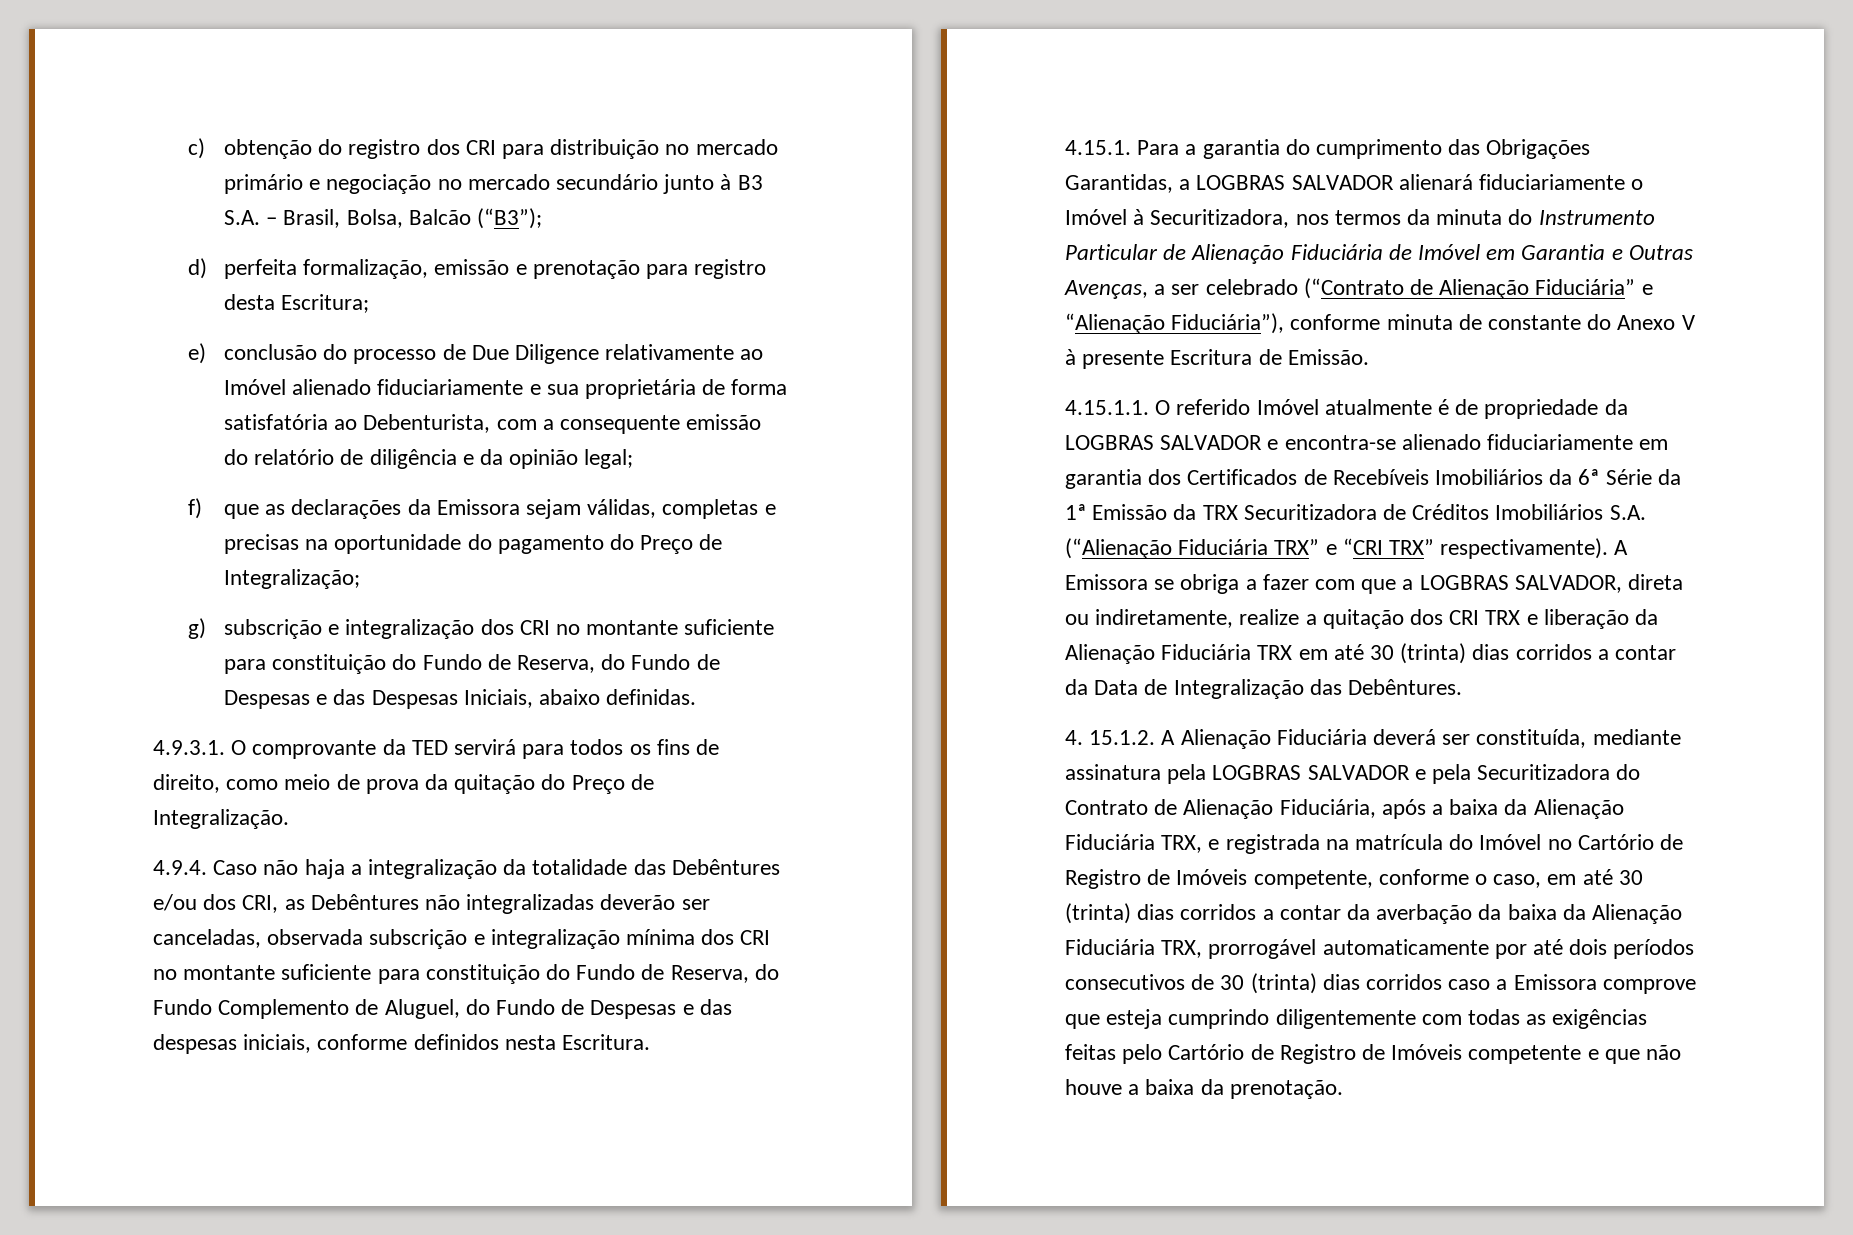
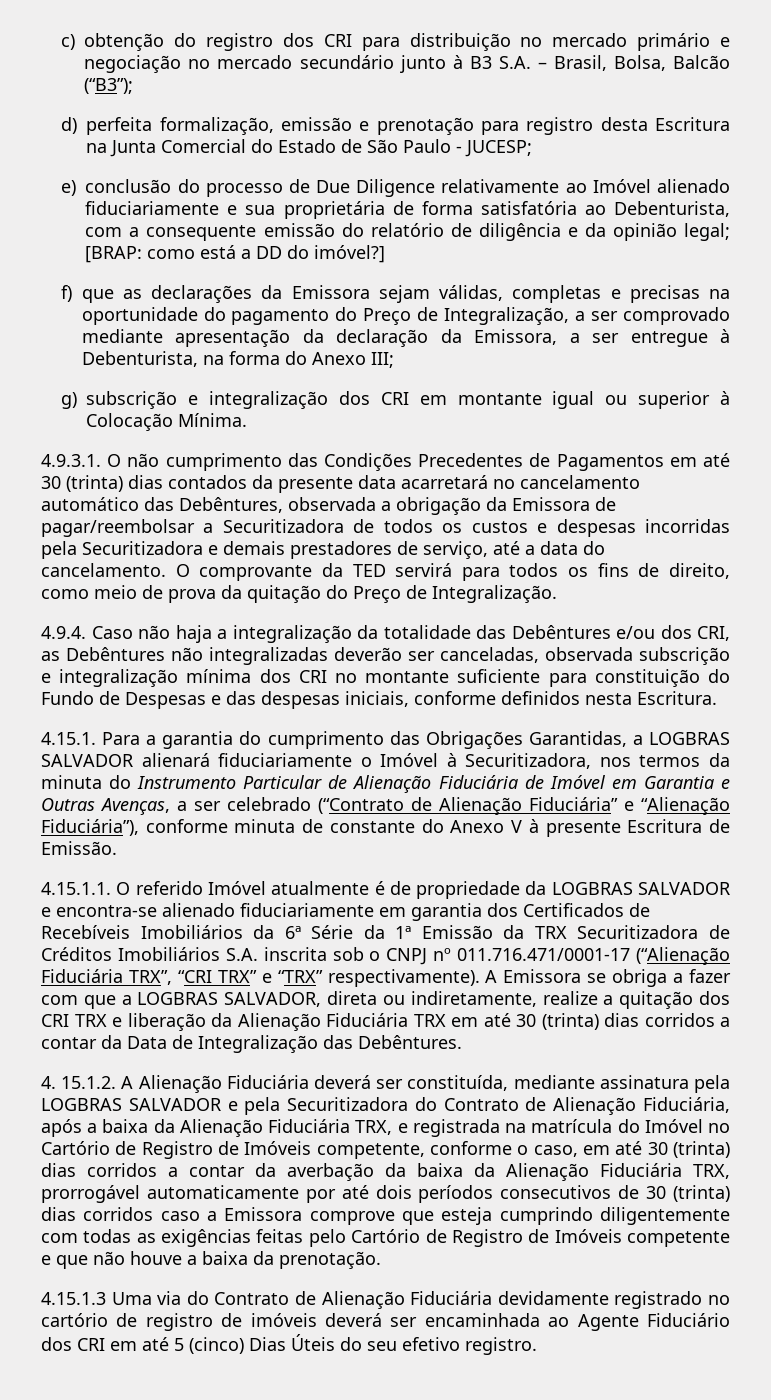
- d) perfeita formalização, emissão e prenotação para registro desta Escritura;
+ d) perfeita formalização, emissão e prenotação para registro desta Escritura na Junta Comercial do Estado de São Paulo - JUCESP;
- e) conclusão do processo de Due Diligence relativamente ao Imóvel alienado fiduciariamente e sua proprietária de forma satisfatória ao Debenturista, com a consequente emissão do relatório de diligência e da opinião legal;
+ e) conclusão do processo de Due Diligence relativamente ao Imóvel alienado fiduciariamente e sua proprietária de forma satisfatória ao Debenturista, com a consequente emissão do relatório de diligência e da opinião legal; [BRAP: como está a DD do imóvel?]
- f) que as declarações da Emissora sejam válidas, completas e precisas na oportunidade do pagamento do Preço de Integralização;
+ f) que as declarações da Emissora sejam válidas, completas e precisas na oportunidade do pagamento do Preço de Integralização, a ser comprovado mediante apresentação da declaração da Emissora, a ser entregue à Debenturista, na forma do Anexo III;
- g) subscrição e integralização dos CRI no montante suficiente para constituição do Fundo de Reserva, do Fundo de Despesas e das Despesas Iniciais, abaixo definidas.
- 4.9.3.1. O comprovante da TED servirá para todos os fins de direito, como meio de prova da quitação do Preço de Integralização.
+ g) subscrição e integralização dos CRI em montante igual ou superior à Colocação Mínima.
+ 4.9.3.1. O não cumprimento das Condições Precedentes de Pagamentos em até 30 (trinta) dias contados da presente data acarretará no cancelamento automático das Debêntures, observada a obrigação da Emissora de pagar/reembolsar a Securitizadora de todos os custos e despesas incorridas pela Securitizadora e demais prestadores de serviço, até a data do cancelamento. O comprovante da TED servirá para todos os fins de direito, como meio de prova da quitação do Preço de Integralização.
- 4.9.4. Caso não haja a integralização da totalidade das Debêntures e/ou dos CRI, as Debêntures não integralizadas deverão ser canceladas, observada subscrição e integralização mínima dos CRI no montante suficiente para constituição do Fundo de Reserva, do Fundo Complemento de Aluguel, do Fundo de Despesas e das despesas iniciais, conforme definidos nesta Escritura.
+ 4.9.4. Caso não haja a integralização da totalidade das Debêntures e/ou dos CRI, as Debêntures não integralizadas deverão ser canceladas, observada subscrição e integralização mínima dos CRI no montante suficiente para constituição do Fundo de Despesas e das despesas iniciais, conforme definidos nesta Escritura.
- 4.15.1.1. O referido Imóvel atualmente é de propriedade da LOGBRAS SALVADOR e encontra-se alienado fiduciariamente em garantia dos Certificados de Recebíveis Imobiliários da 6ª Série da 1ª Emissão da TRX Securitizadora de Créditos Imobiliários S.A. (“Alienação Fiduciária TRX” e “CRI TRX” respectivamente).
+ 4.15.1.1. O referido Imóvel atualmente é de propriedade da LOGBRAS SALVADOR e encontra-se alienado fiduciariamente em garantia dos Certificados de Recebíveis Imobiliários da 6ª Série da 1ª Emissão da TRX Securitizadora de Créditos Imobiliários S.A. inscrita sob o CNPJ nº 011.716.471/0001-17 (“Alienação Fiduciária TRX”, “CRI TRX” e “TRX” respectivamente).
+ 4.15.1.3 Uma via do Contrato de Alienação Fiduciária devidamente registrado no cartório de registro de imóveis deverá ser encaminhada ao Agente Fiduciário dos CRI em até 5 (cinco) Dias Úteis do seu efetivo registro.

